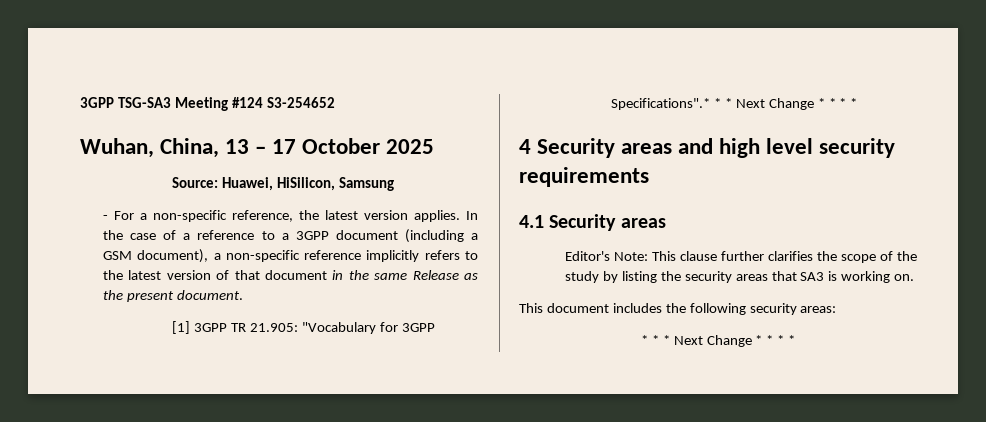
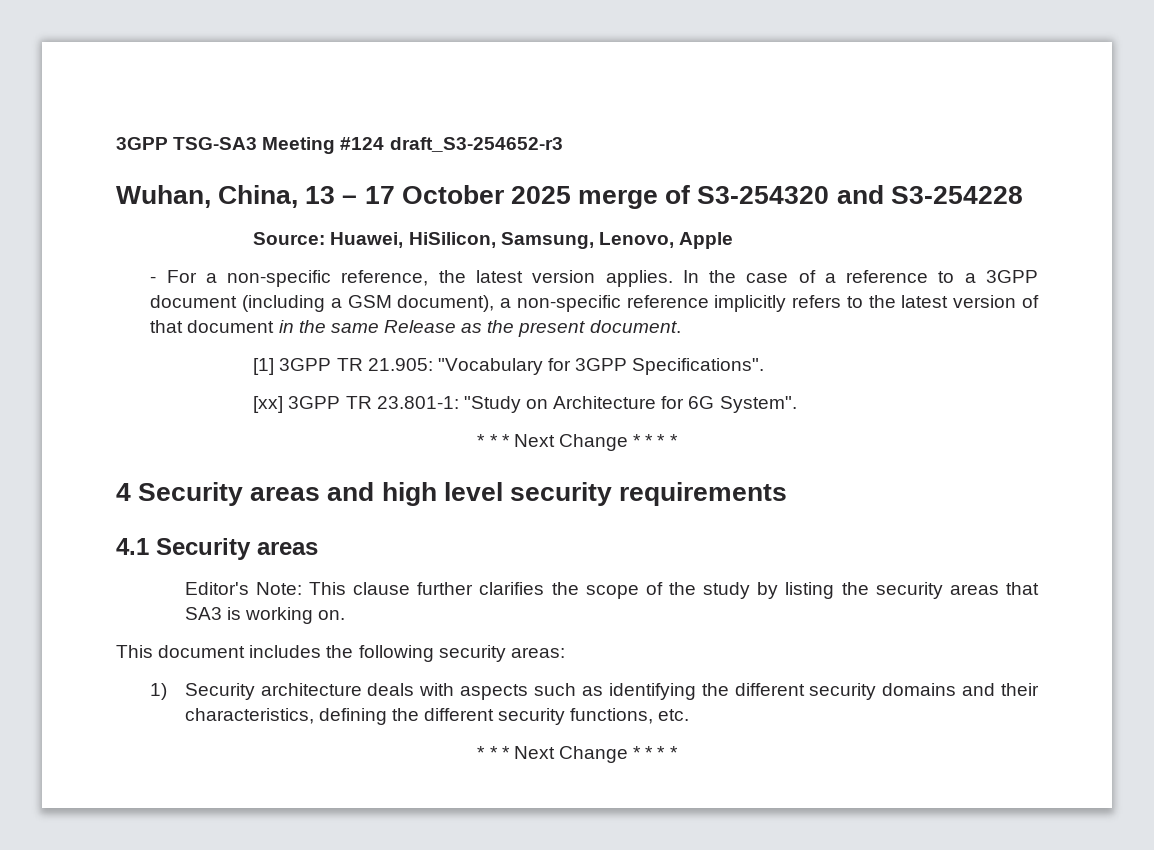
- 3GPP TSG-SA3 Meeting #124 S3-254652
+ 3GPP TSG-SA3 Meeting #124 draft_S3-254652-r3
- Wuhan, China, 13 – 17 October 2025
+ Wuhan, China, 13 – 17 October 2025 merge of S3-254320 and S3-254228
- Source: Huawei, HiSilicon, Samsung
+ Source: Huawei, HiSilicon, Samsung, Lenovo, Apple
- [1] 3GPP TR 21.905: "Vocabulary for 3GPP Specifications".* * * Next Change * * * *
+ [1] 3GPP TR 21.905: "Vocabulary for 3GPP Specifications".
+ [xx] 3GPP TR 23.801-1: "Study on Architecture for 6G System".
+ * * * Next Change * * * *
+ 1) Security architecture deals with aspects such as identifying the different security domains and their characteristics, defining the different security functions, etc.

